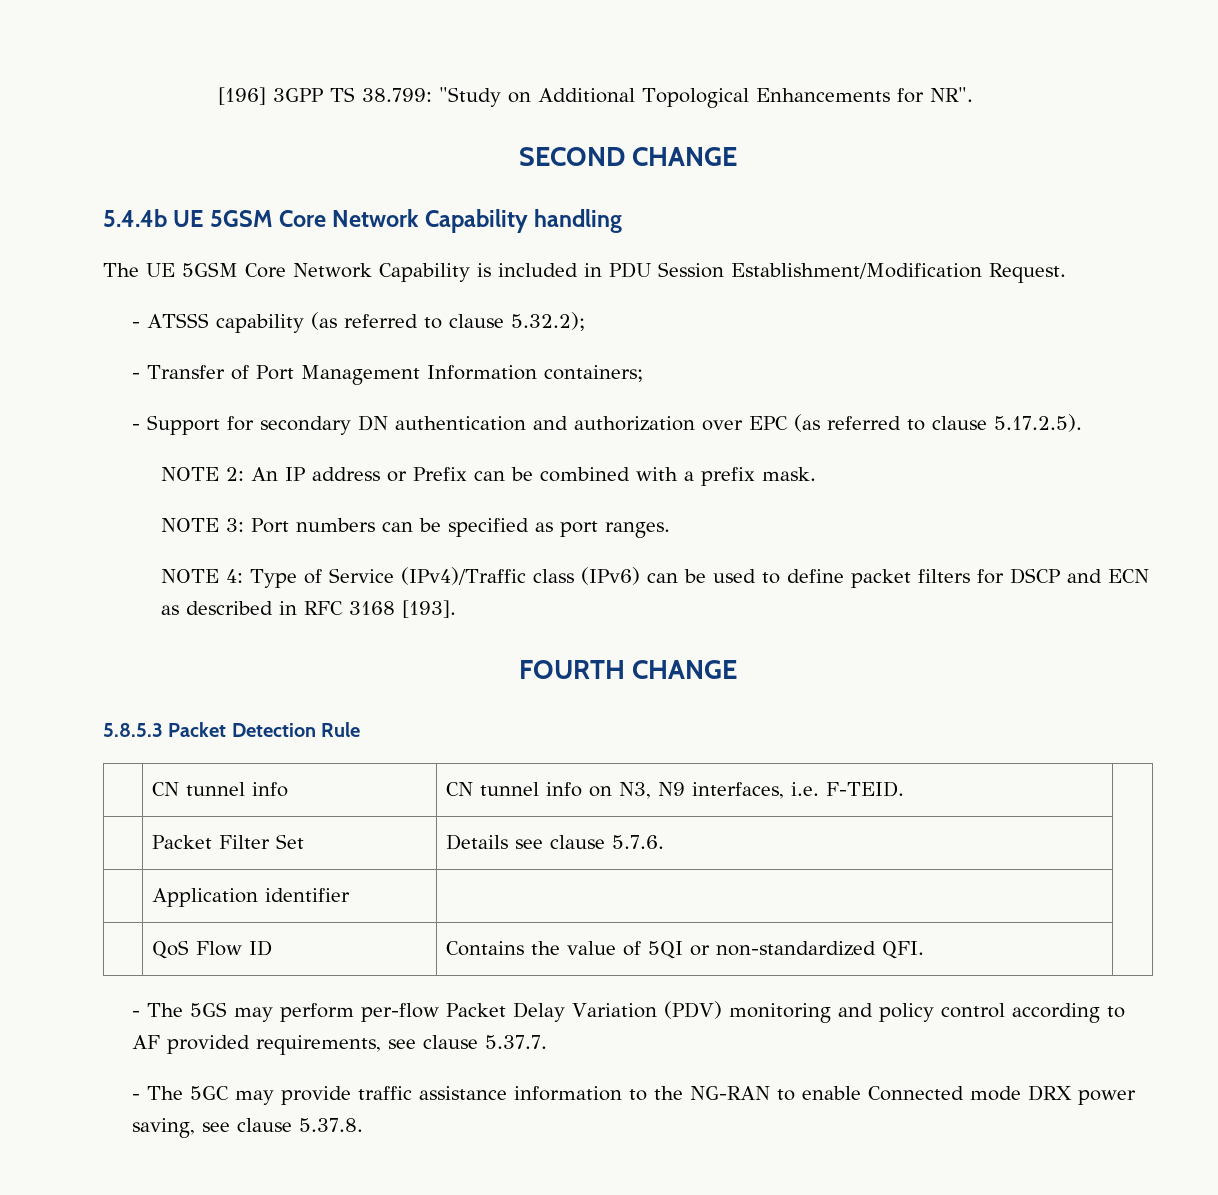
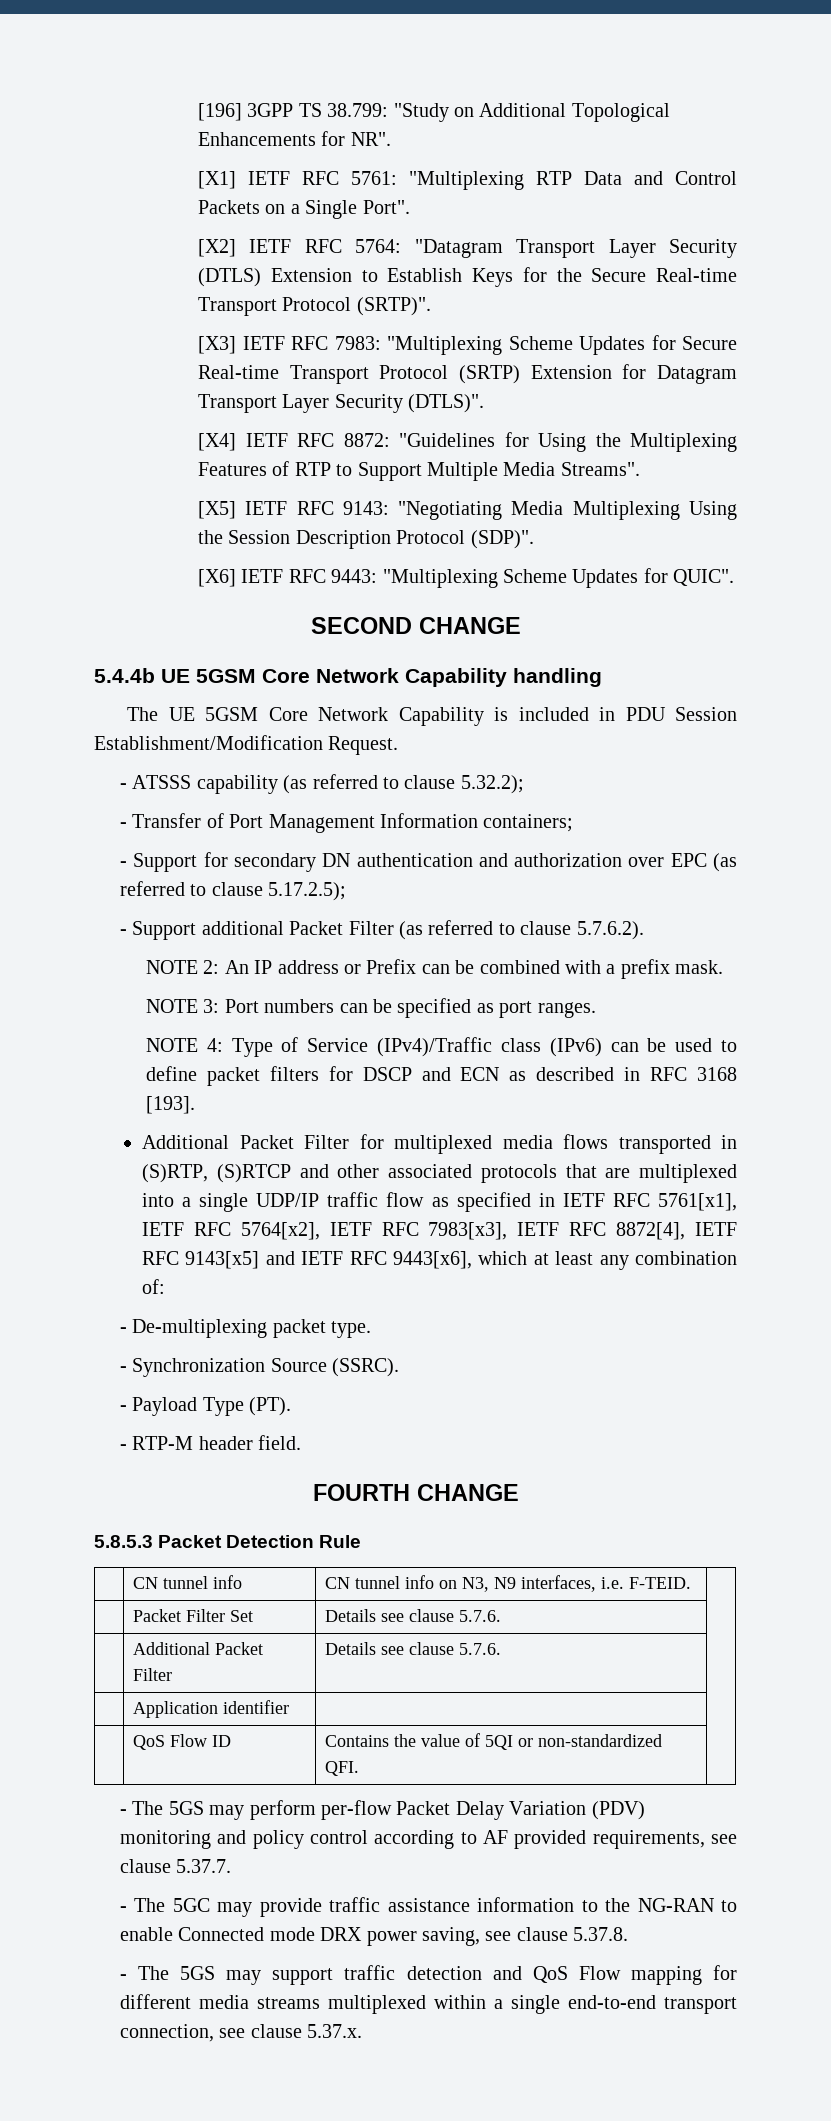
+ [X1] IETF RFC 5761: "Multiplexing RTP Data and Control Packets on a Single Port".
+ [X2] IETF RFC 5764: "Datagram Transport Layer Security (DTLS) Extension to Establish Keys for the Secure Real-time Transport Protocol (SRTP)".
+ [X3] IETF RFC 7983: "Multiplexing Scheme Updates for Secure Real-time Transport Protocol (SRTP) Extension for Datagram Transport Layer Security (DTLS)".
+ [X4] IETF RFC 8872: "Guidelines for Using the Multiplexing Features of RTP to Support Multiple Media Streams".
+ [X5] IETF RFC 9143: "Negotiating Media Multiplexing Using the Session Description Protocol (SDP)".
+ [X6] IETF RFC 9443: "Multiplexing Scheme Updates for QUIC".
- - Support for secondary DN authentication and authorization over EPC (as referred to clause 5.17.2.5).
+ - Support for secondary DN authentication and authorization over EPC (as referred to clause 5.17.2.5);
+ - Support additional Packet Filter (as referred to clause 5.7.6.2).
+ Additional Packet Filter for multiplexed media flows transported in (S)RTP, (S)RTCP and other associated protocols that are multiplexed into a single UDP/IP traffic flow as specified in IETF RFC 5761[x1], IETF RFC 5764[x2], IETF RFC 7983[x3], IETF RFC 8872[4], IETF RFC 9143[x5] and IETF RFC 9443[x6], which at least any combination of:
+ - De-multiplexing packet type.
+ - Synchronization Source (SSRC).
+ - Payload Type (PT).
+ - RTP-M header field.
+ | Additional Packet Filter | Details see clause 5.7.6. |
+ - The 5GS may support traffic detection and QoS Flow mapping for different media streams multiplexed within a single end-to-end transport connection, see clause 5.37.x.

